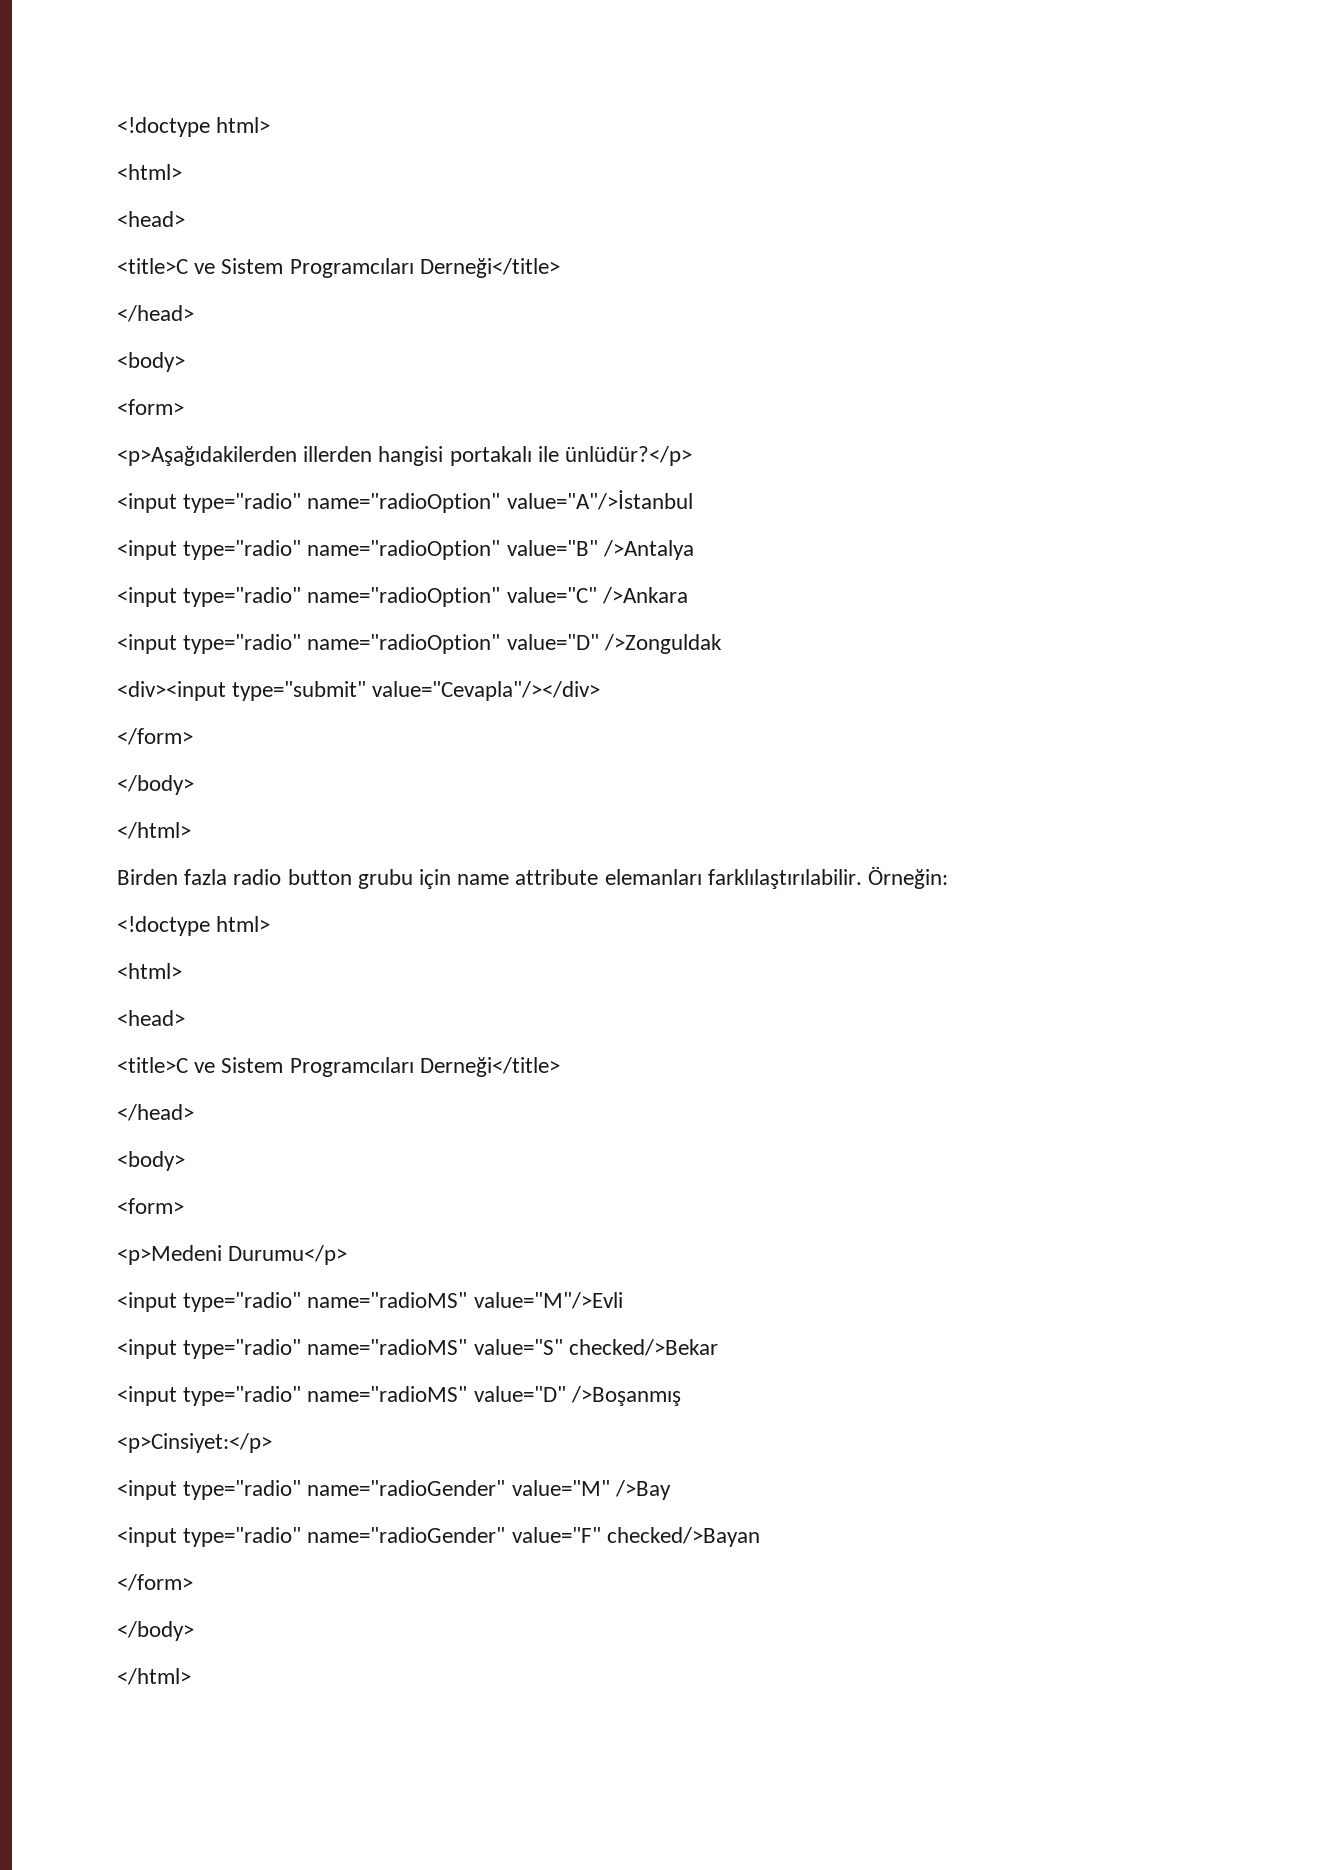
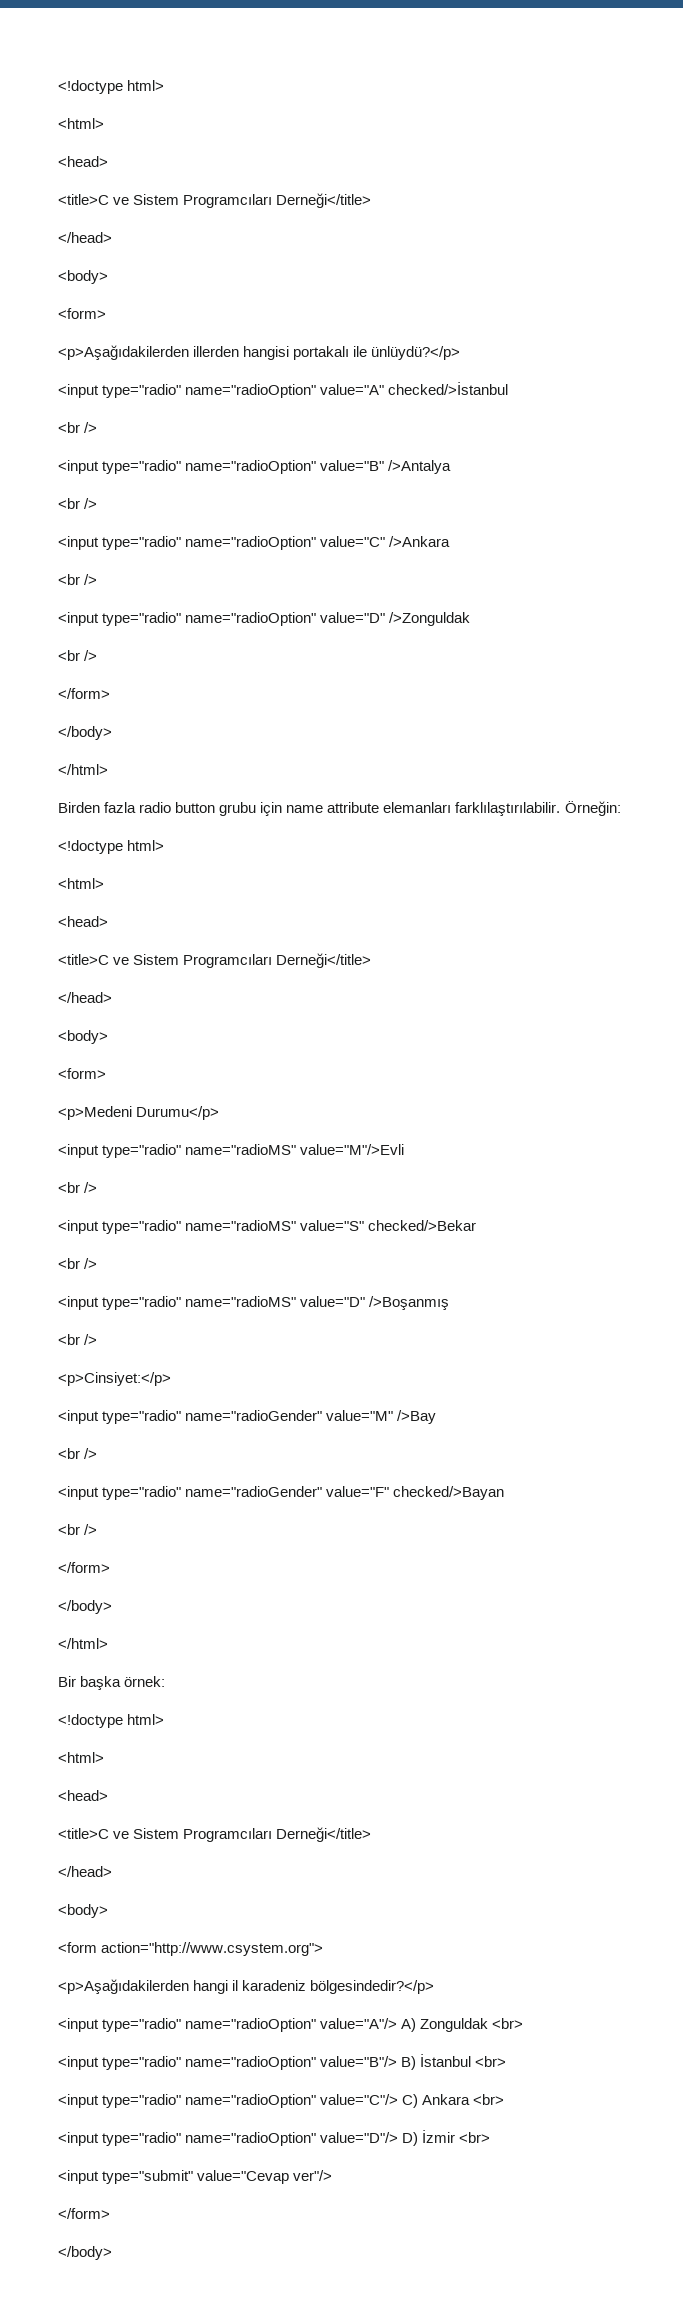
- <p>Aşağıdakilerden illerden hangisi portakalı ile ünlüdür?</p>
- <input type="radio" name="radioOption" value="A"/>İstanbul
+ <p>Aşağıdakilerden illerden hangisi portakalı ile ünlüydü?</p>
+ <input type="radio" name="radioOption" value="A" checked/>İstanbul
+ <br />
  <input type="radio" name="radioOption" value="B" />Antalya
+ <br />
  <input type="radio" name="radioOption" value="C" />Ankara
+ <br />
  <input type="radio" name="radioOption" value="D" />Zonguldak
- <div><input type="submit" value="Cevapla"/></div>
+ <br />
  <input type="radio" name="radioMS" value="M"/>Evli
+ <br />
  <input type="radio" name="radioMS" value="S" checked/>Bekar
+ <br />
  <input type="radio" name="radioMS" value="D" />Boşanmış
+ <br />
  <input type="radio" name="radioGender" value="M" />Bay
+ <br />
  <input type="radio" name="radioGender" value="F" checked/>Bayan
+ <br />
  </form>
  </body>
  </html>
+ Bir başka örnek:
+ <!doctype html>
+ <html>
+ <head>
+ <title>C ve Sistem Programcıları Derneği</title>
+ </head>
+ <body>
+ <form action="http://www.csystem.org">
+ <p>Aşağıdakilerden hangi il karadeniz bölgesindedir?</p>
+ <input type="radio" name="radioOption" value="A"/> A) Zonguldak <br>
+ <input type="radio" name="radioOption" value="B"/> B) İstanbul <br>
+ <input type="radio" name="radioOption" value="C"/> C) Ankara <br>
+ <input type="radio" name="radioOption" value="D"/> D) İzmir <br>
+ <input type="submit" value="Cevap ver"/>
+ </form>
+ </body>

